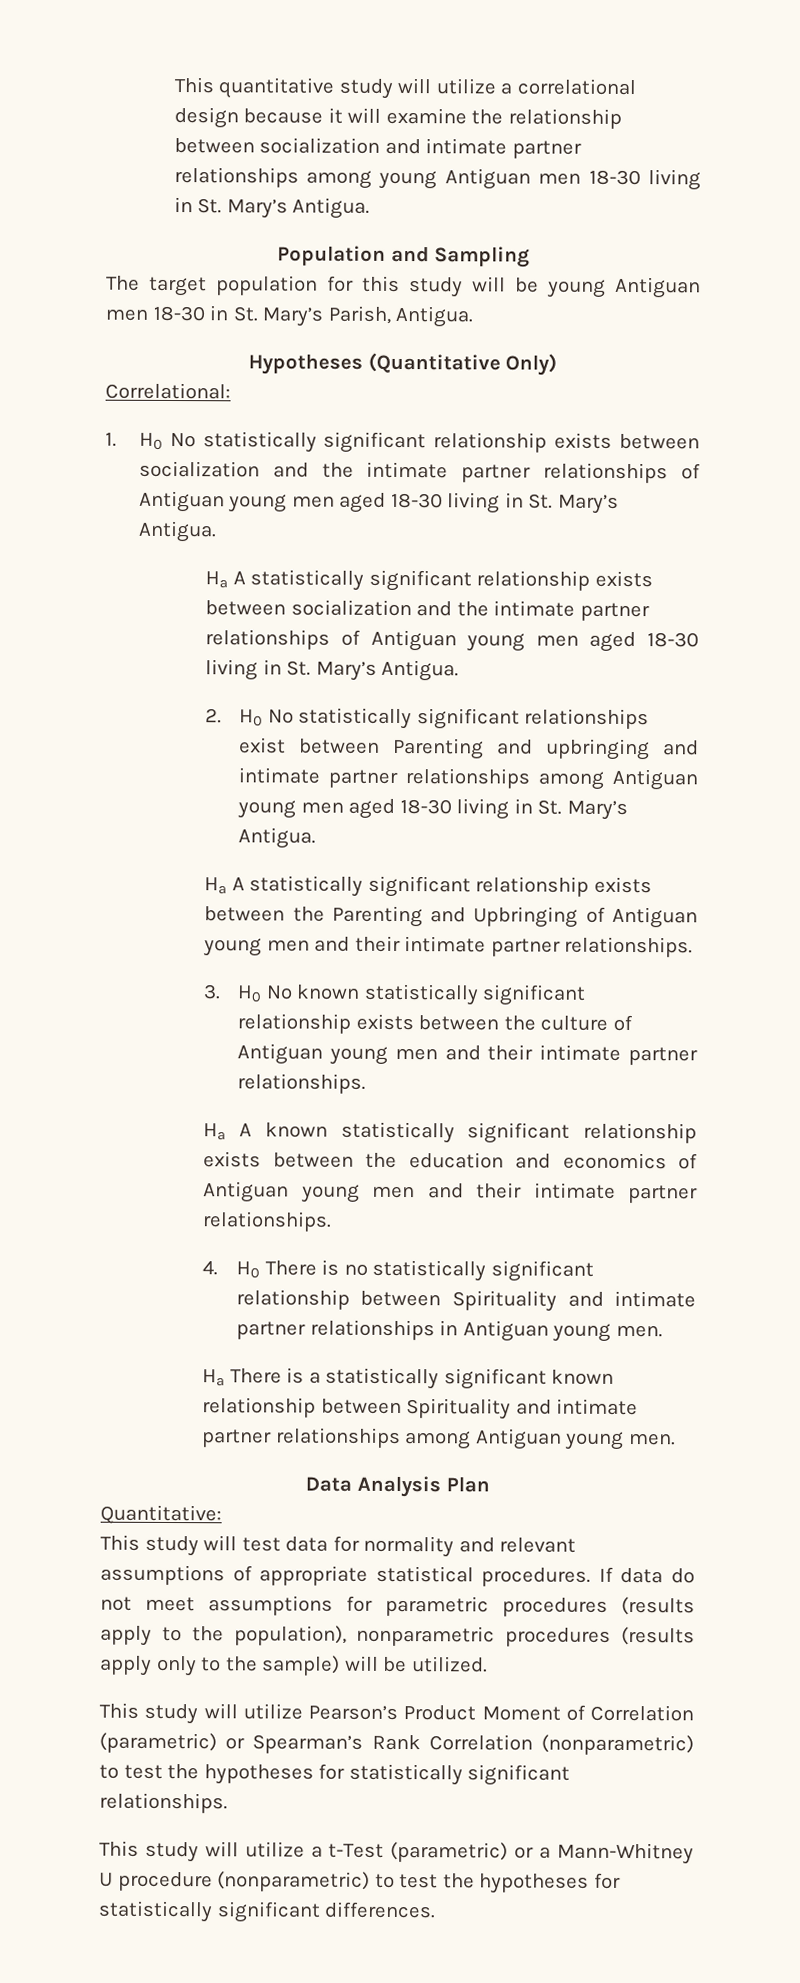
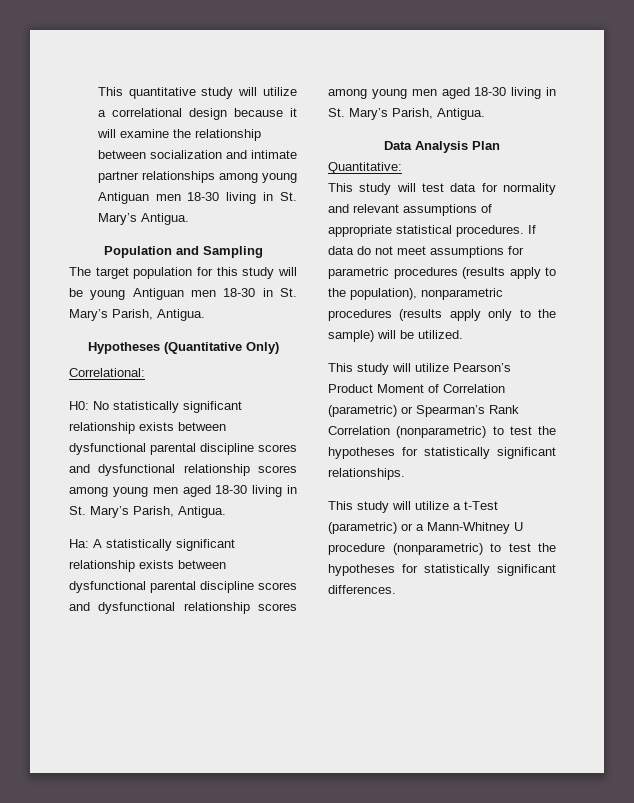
- 1. H0 No statistically significant relationship exists between socialization and the intimate partner relationships of Antiguan young men aged 18-30 living in St. Mary’s Antigua.
- Ha A statistically significant relationship exists between socialization and the intimate partner relationships of Antiguan young men aged 18-30 living in St. Mary’s Antigua.
- 2. H0 No statistically significant relationships exist between Parenting and upbringing and intimate partner relationships among Antiguan young men aged 18-30 living in St. Mary’s Antigua.
- Ha A statistically significant relationship exists between the Parenting and Upbringing of Antiguan young men and their intimate partner relationships.
- 3. H0 No known statistically significant relationship exists between the culture of Antiguan young men and their intimate partner relationships.
- Ha A known statistically significant relationship exists between the education and economics of Antiguan young men and their intimate partner relationships.
- 4. H0 There is no statistically significant relationship between Spirituality and intimate partner relationships in Antiguan young men.
- Ha There is a statistically significant known relationship between Spirituality and intimate partner relationships among Antiguan young men.
+ H0: No statistically significant relationship exists between dysfunctional parental discipline scores and dysfunctional relationship scores among young men aged 18-30 living in St. Mary’s Parish, Antigua.
+ Ha: A statistically significant relationship exists between dysfunctional parental discipline scores and dysfunctional relationship scores among young men aged 18-30 living in St. Mary’s Parish, Antigua.

